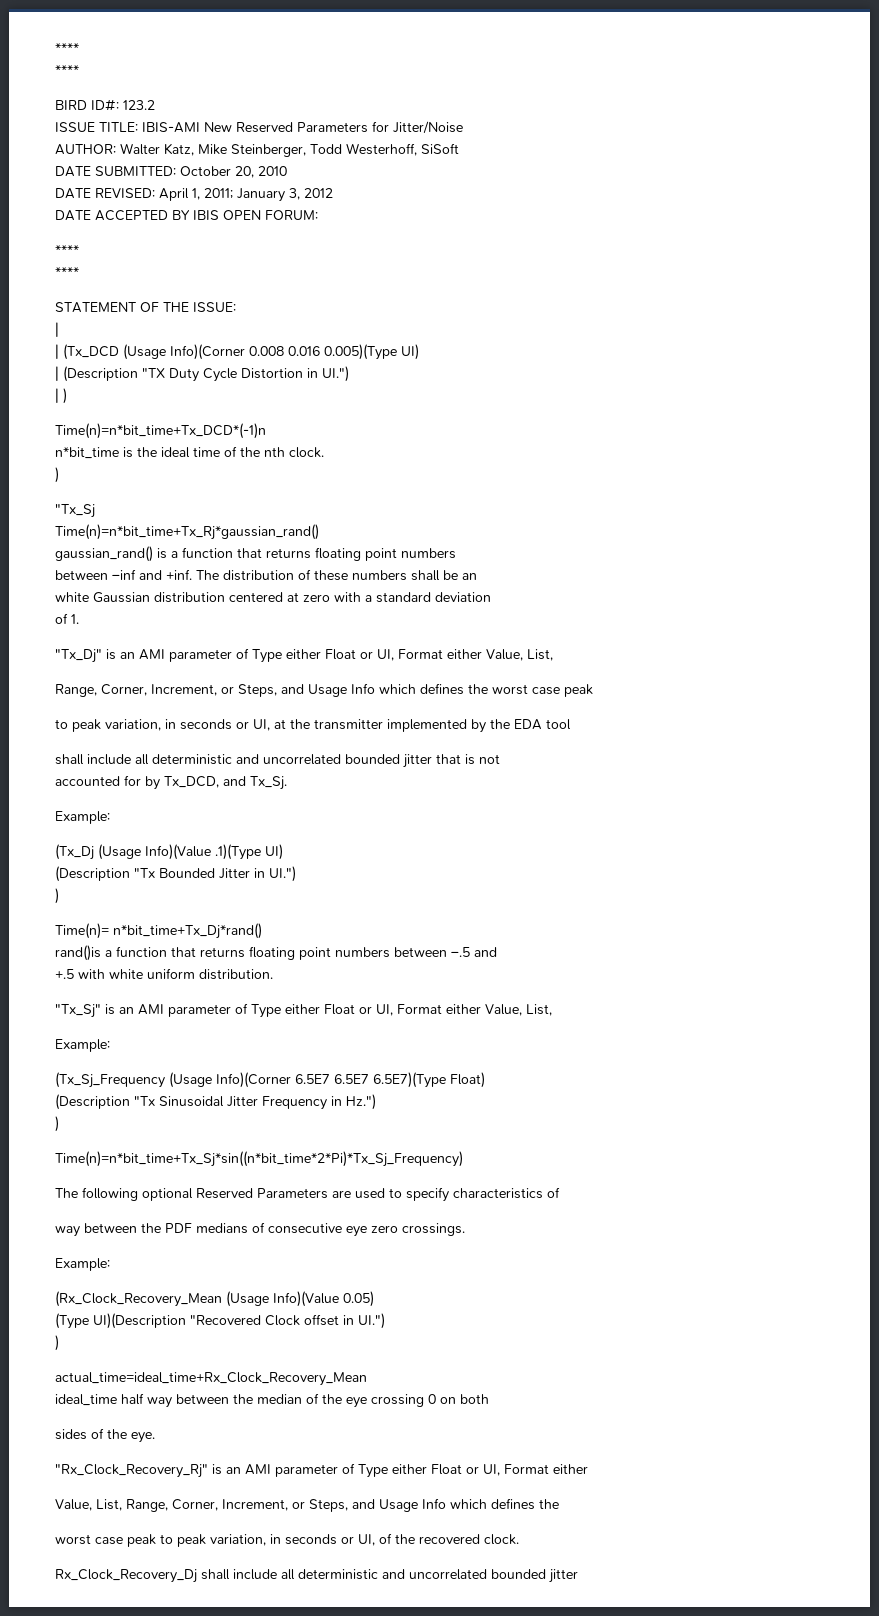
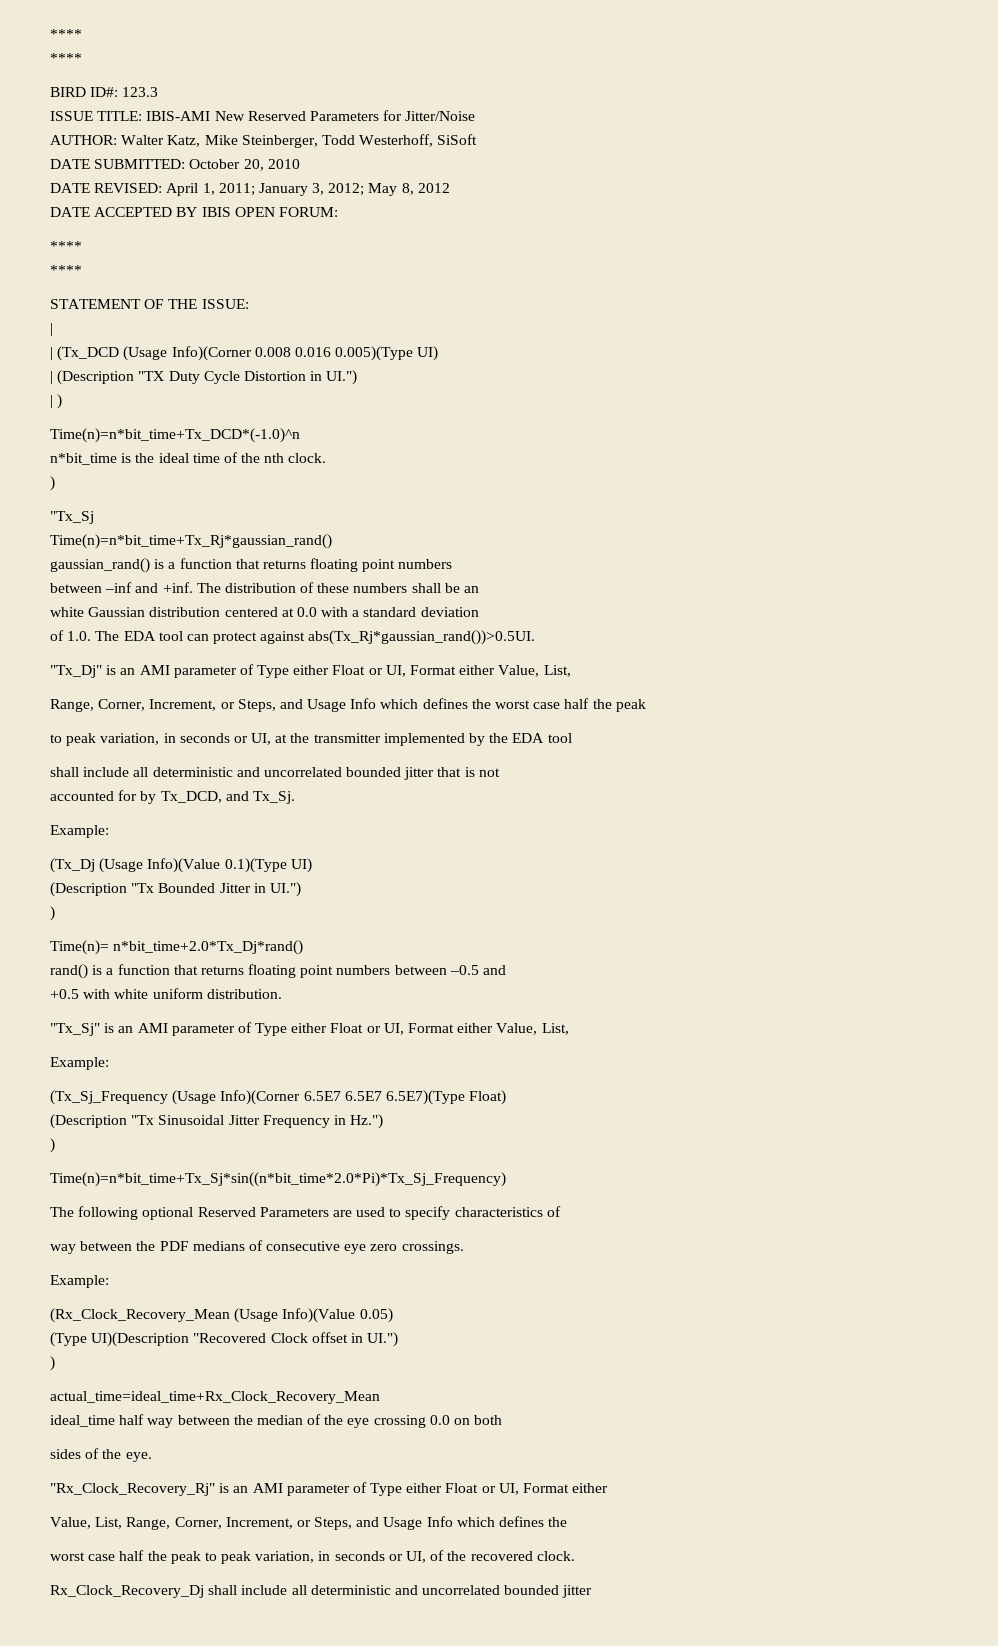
- BIRD ID#: 123.2
+ BIRD ID#: 123.3
- DATE REVISED: April 1, 2011; January 3, 2012
+ DATE REVISED: April 1, 2011; January 3, 2012; May 8, 2012
- Time(n)=n*bit_time+Tx_DCD*(-1)n
+ Time(n)=n*bit_time+Tx_DCD*(-1.0)^n
- white Gaussian distribution centered at zero with a standard deviation
+ white Gaussian distribution centered at 0.0 with a standard deviation
- of 1.
+ of 1.0. The EDA tool can protect against abs(Tx_Rj*gaussian_rand())>0.5UI.
- Range, Corner, Increment, or Steps, and Usage Info which defines the worst case peak
+ Range, Corner, Increment, or Steps, and Usage Info which defines the worst case half the peak
- (Tx_Dj (Usage Info)(Value .1)(Type UI)
+ (Tx_Dj (Usage Info)(Value 0.1)(Type UI)
- Time(n)= n*bit_time+Tx_Dj*rand()
- rand()is a function that returns floating point numbers between –.5 and
+ Time(n)= n*bit_time+2.0*Tx_Dj*rand()
+ rand() is a function that returns floating point numbers between –0.5 and
- +.5 with white uniform distribution.
+ +0.5 with white uniform distribution.
- Time(n)=n*bit_time+Tx_Sj*sin((n*bit_time*2*Pi)*Tx_Sj_Frequency)
+ Time(n)=n*bit_time+Tx_Sj*sin((n*bit_time*2.0*Pi)*Tx_Sj_Frequency)
- ideal_time half way between the median of the eye crossing 0 on both
+ ideal_time half way between the median of the eye crossing 0.0 on both
- worst case peak to peak variation, in seconds or UI, of the recovered clock.
+ worst case half the peak to peak variation, in seconds or UI, of the recovered clock.

